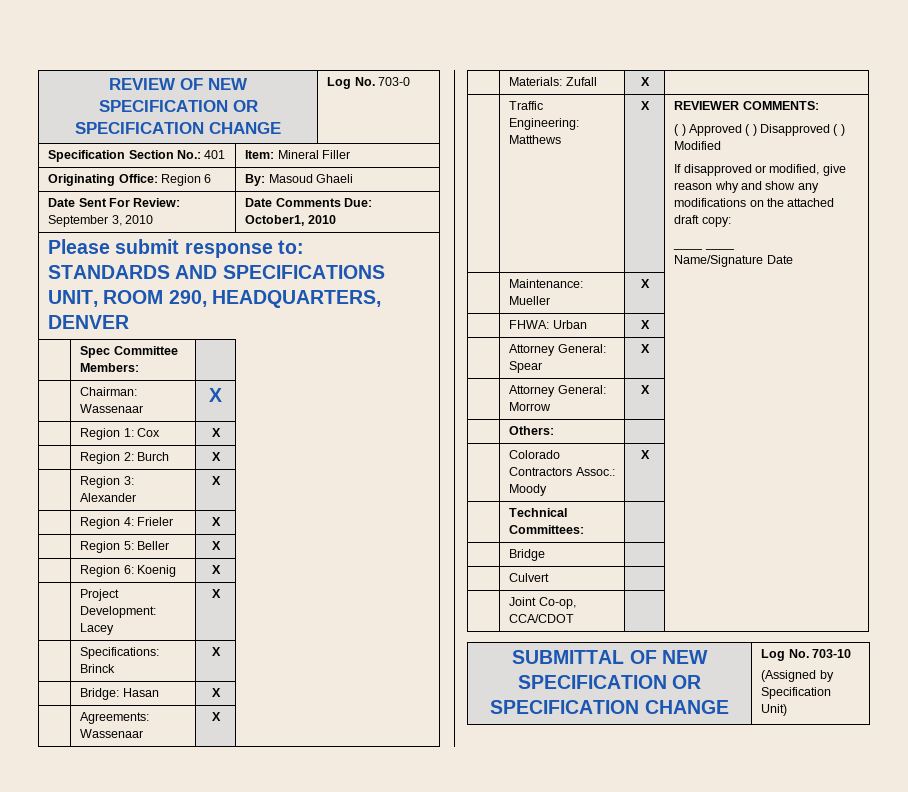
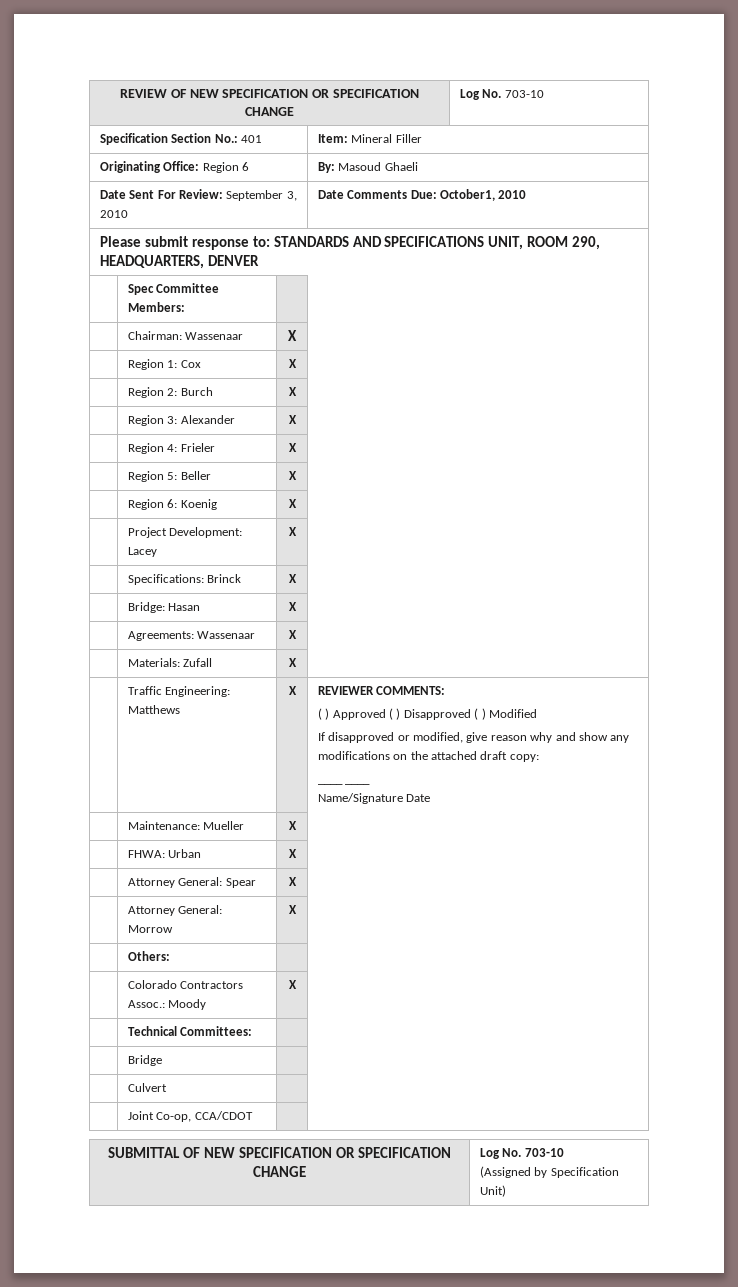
- REVIEW OF NEW SPECIFICATION OR SPECIFICATION CHANGE | Log No. 703-0
+ REVIEW OF NEW SPECIFICATION OR SPECIFICATION CHANGE | Log No. 703-10

